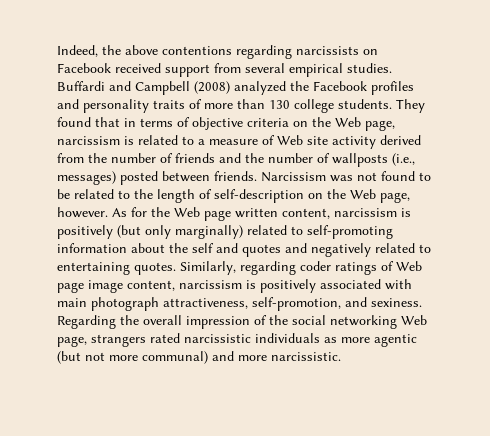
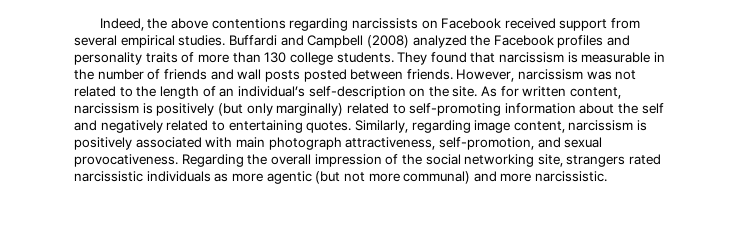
- They found that in terms of objective criteria on the Web page, narcissism is related to a measure of Web site activity derived from the number of friends and the number of wallposts (i.e., messages) posted between friends. Narcissism was not found to be related to the length of self-description on the Web page, however. As for the Web page written content, narcissism is positively (but only marginally) related to self-promoting information about the self and quotes and negatively related to entertaining quotes.
+ They found that narcissism is measurable in the number of friends and wall posts posted between friends. However, narcissism was not related to the length of an individual’s self-description on the site. As for written content, narcissism is positively (but only marginally) related to self-promoting information about the self and negatively related to entertaining quotes.
- Similarly, regarding coder ratings of Web page image content, narcissism is positively associated with main photograph attractiveness, self-promotion, and sexiness.
+ Similarly, regarding image content, narcissism is positively associated with main photograph attractiveness, self-promotion, and sexual provocativeness.
- Regarding the overall impression of the social networking Web page, strangers rated narcissistic individuals as more agentic (but not more communal) and more narcissistic.
+ Regarding the overall impression of the social networking site, strangers rated narcissistic individuals as more agentic (but not more communal) and more narcissistic.

